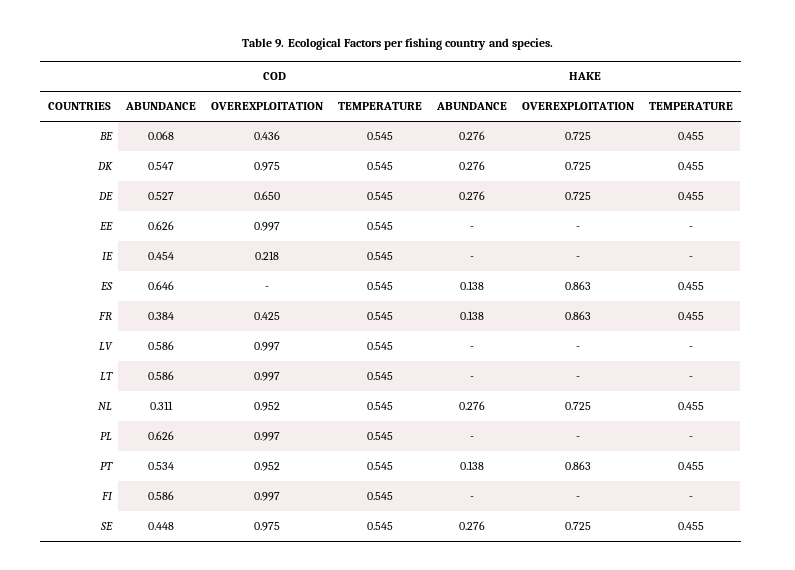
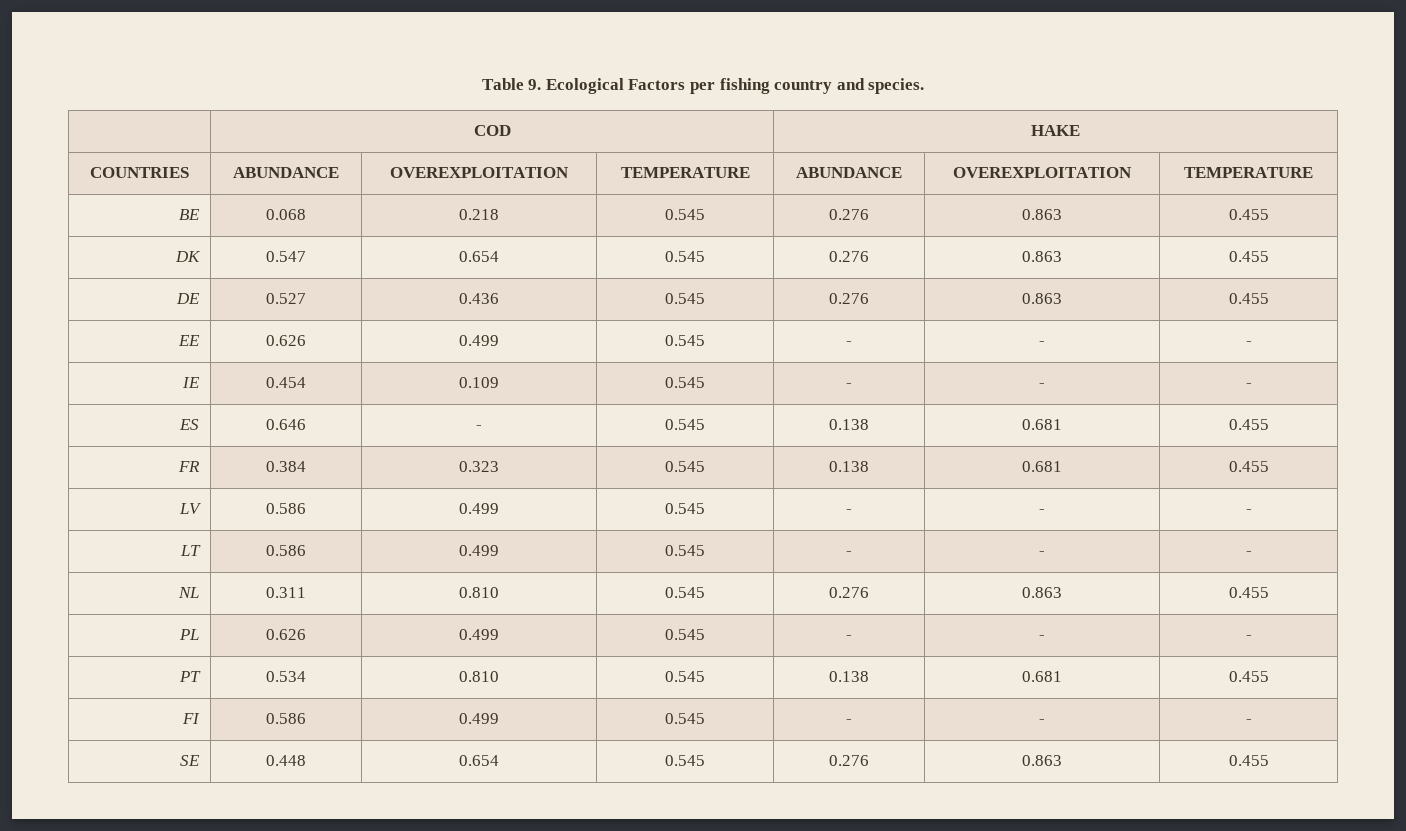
- BE | 0.068 | 0.436 | 0.545 | 0.276 | 0.725 | 0.455
+ BE | 0.068 | 0.218 | 0.545 | 0.276 | 0.863 | 0.455
- DK | 0.547 | 0.975 | 0.545 | 0.276 | 0.725 | 0.455
+ DK | 0.547 | 0.654 | 0.545 | 0.276 | 0.863 | 0.455
- DE | 0.527 | 0.650 | 0.545 | 0.276 | 0.725 | 0.455
+ DE | 0.527 | 0.436 | 0.545 | 0.276 | 0.863 | 0.455
- EE | 0.626 | 0.997 | 0.545 | - | - | -
+ EE | 0.626 | 0.499 | 0.545 | - | - | -
- IE | 0.454 | 0.218 | 0.545 | - | - | -
+ IE | 0.454 | 0.109 | 0.545 | - | - | -
- ES | 0.646 | - | 0.545 | 0.138 | 0.863 | 0.455
+ ES | 0.646 | - | 0.545 | 0.138 | 0.681 | 0.455
- FR | 0.384 | 0.425 | 0.545 | 0.138 | 0.863 | 0.455
+ FR | 0.384 | 0.323 | 0.545 | 0.138 | 0.681 | 0.455
- LV | 0.586 | 0.997 | 0.545 | - | - | -
+ LV | 0.586 | 0.499 | 0.545 | - | - | -
- LT | 0.586 | 0.997 | 0.545 | - | - | -
+ LT | 0.586 | 0.499 | 0.545 | - | - | -
- NL | 0.311 | 0.952 | 0.545 | 0.276 | 0.725 | 0.455
+ NL | 0.311 | 0.810 | 0.545 | 0.276 | 0.863 | 0.455
- PL | 0.626 | 0.997 | 0.545 | - | - | -
+ PL | 0.626 | 0.499 | 0.545 | - | - | -
- PT | 0.534 | 0.952 | 0.545 | 0.138 | 0.863 | 0.455
+ PT | 0.534 | 0.810 | 0.545 | 0.138 | 0.681 | 0.455
- FI | 0.586 | 0.997 | 0.545 | - | - | -
+ FI | 0.586 | 0.499 | 0.545 | - | - | -
- SE | 0.448 | 0.975 | 0.545 | 0.276 | 0.725 | 0.455
+ SE | 0.448 | 0.654 | 0.545 | 0.276 | 0.863 | 0.455

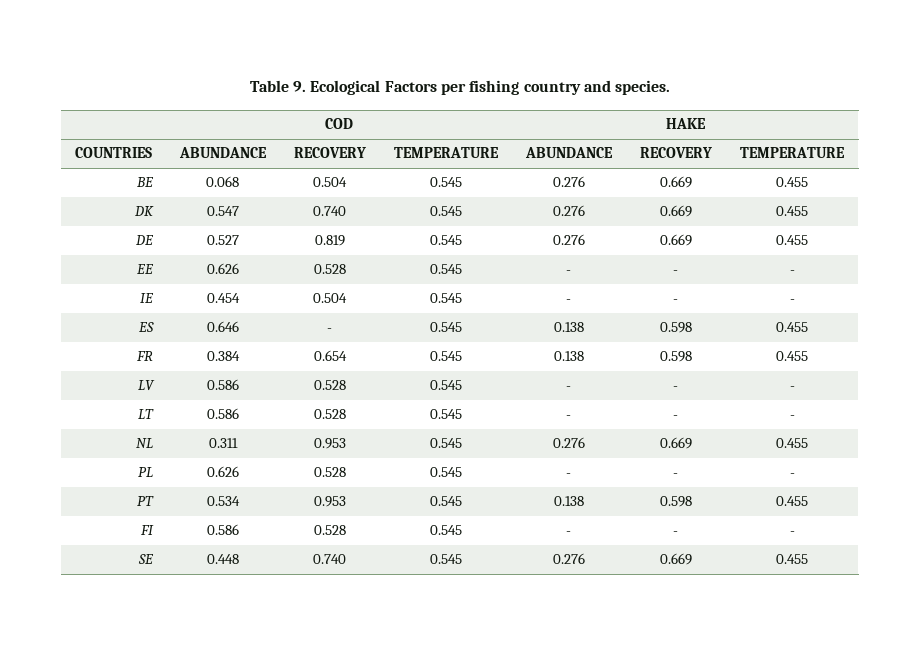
- COUNTRIES | ABUNDANCE | OVEREXPLOITATION | TEMPERATURE | ABUNDANCE | OVEREXPLOITATION | TEMPERATURE
+ COUNTRIES | ABUNDANCE | RECOVERY | TEMPERATURE | ABUNDANCE | RECOVERY | TEMPERATURE
- BE | 0.068 | 0.218 | 0.545 | 0.276 | 0.863 | 0.455
+ BE | 0.068 | 0.504 | 0.545 | 0.276 | 0.669 | 0.455
- DK | 0.547 | 0.654 | 0.545 | 0.276 | 0.863 | 0.455
+ DK | 0.547 | 0.740 | 0.545 | 0.276 | 0.669 | 0.455
- DE | 0.527 | 0.436 | 0.545 | 0.276 | 0.863 | 0.455
+ DE | 0.527 | 0.819 | 0.545 | 0.276 | 0.669 | 0.455
- EE | 0.626 | 0.499 | 0.545 | - | - | -
+ EE | 0.626 | 0.528 | 0.545 | - | - | -
- IE | 0.454 | 0.109 | 0.545 | - | - | -
+ IE | 0.454 | 0.504 | 0.545 | - | - | -
- ES | 0.646 | - | 0.545 | 0.138 | 0.681 | 0.455
+ ES | 0.646 | - | 0.545 | 0.138 | 0.598 | 0.455
- FR | 0.384 | 0.323 | 0.545 | 0.138 | 0.681 | 0.455
+ FR | 0.384 | 0.654 | 0.545 | 0.138 | 0.598 | 0.455
- LV | 0.586 | 0.499 | 0.545 | - | - | -
+ LV | 0.586 | 0.528 | 0.545 | - | - | -
- LT | 0.586 | 0.499 | 0.545 | - | - | -
+ LT | 0.586 | 0.528 | 0.545 | - | - | -
- NL | 0.311 | 0.810 | 0.545 | 0.276 | 0.863 | 0.455
+ NL | 0.311 | 0.953 | 0.545 | 0.276 | 0.669 | 0.455
- PL | 0.626 | 0.499 | 0.545 | - | - | -
+ PL | 0.626 | 0.528 | 0.545 | - | - | -
- PT | 0.534 | 0.810 | 0.545 | 0.138 | 0.681 | 0.455
+ PT | 0.534 | 0.953 | 0.545 | 0.138 | 0.598 | 0.455
- FI | 0.586 | 0.499 | 0.545 | - | - | -
+ FI | 0.586 | 0.528 | 0.545 | - | - | -
- SE | 0.448 | 0.654 | 0.545 | 0.276 | 0.863 | 0.455
+ SE | 0.448 | 0.740 | 0.545 | 0.276 | 0.669 | 0.455

